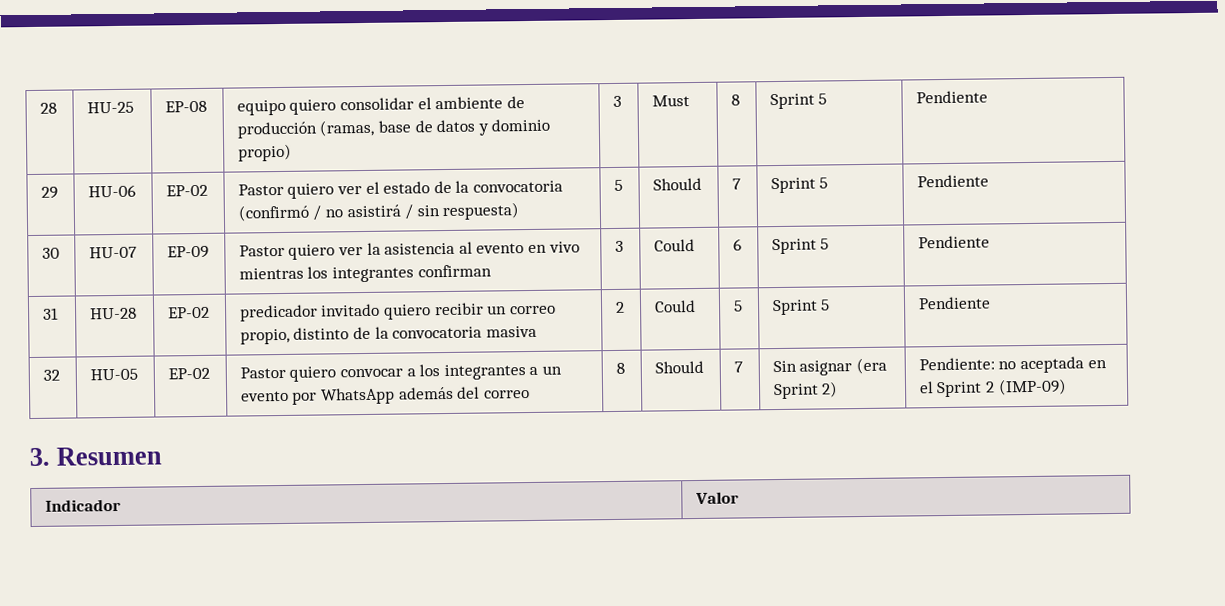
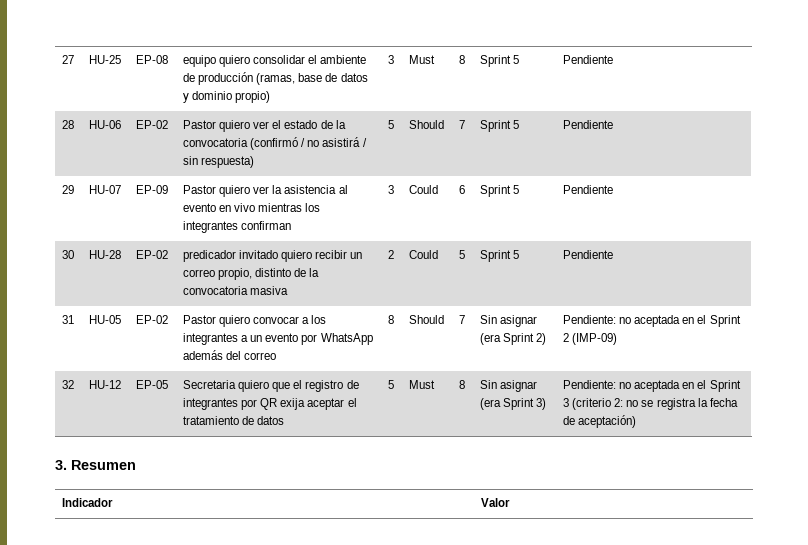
- 28 | HU-25 | EP-08 | equipo quiero consolidar el ambiente de producción (ramas, base de datos y dominio propio) | 3 | Must | 8 | Sprint 5 | Pendiente
+ 27 | HU-25 | EP-08 | equipo quiero consolidar el ambiente de producción (ramas, base de datos y dominio propio) | 3 | Must | 8 | Sprint 5 | Pendiente
- 29 | HU-06 | EP-02 | Pastor quiero ver el estado de la convocatoria (confirmó / no asistirá / sin respuesta) | 5 | Should | 7 | Sprint 5 | Pendiente
+ 28 | HU-06 | EP-02 | Pastor quiero ver el estado de la convocatoria (confirmó / no asistirá / sin respuesta) | 5 | Should | 7 | Sprint 5 | Pendiente
- 30 | HU-07 | EP-09 | Pastor quiero ver la asistencia al evento en vivo mientras los integrantes confirman | 3 | Could | 6 | Sprint 5 | Pendiente
+ 29 | HU-07 | EP-09 | Pastor quiero ver la asistencia al evento en vivo mientras los integrantes confirman | 3 | Could | 6 | Sprint 5 | Pendiente
- 31 | HU-28 | EP-02 | predicador invitado quiero recibir un correo propio, distinto de la convocatoria masiva | 2 | Could | 5 | Sprint 5 | Pendiente
+ 30 | HU-28 | EP-02 | predicador invitado quiero recibir un correo propio, distinto de la convocatoria masiva | 2 | Could | 5 | Sprint 5 | Pendiente
- 32 | HU-05 | EP-02 | Pastor quiero convocar a los integrantes a un evento por WhatsApp además del correo | 8 | Should | 7 | Sin asignar (era Sprint 2) | Pendiente: no aceptada en el Sprint 2 (IMP-09)
+ 31 | HU-05 | EP-02 | Pastor quiero convocar a los integrantes a un evento por WhatsApp además del correo | 8 | Should | 7 | Sin asignar (era Sprint 2) | Pendiente: no aceptada en el Sprint 2 (IMP-09)
+ 32 | HU-12 | EP-05 | Secretaria quiero que el registro de integrantes por QR exija aceptar el tratamiento de datos | 5 | Must | 8 | Sin asignar (era Sprint 3) | Pendiente: no aceptada en el Sprint 3 (criterio 2: no se registra la fecha de aceptación)

